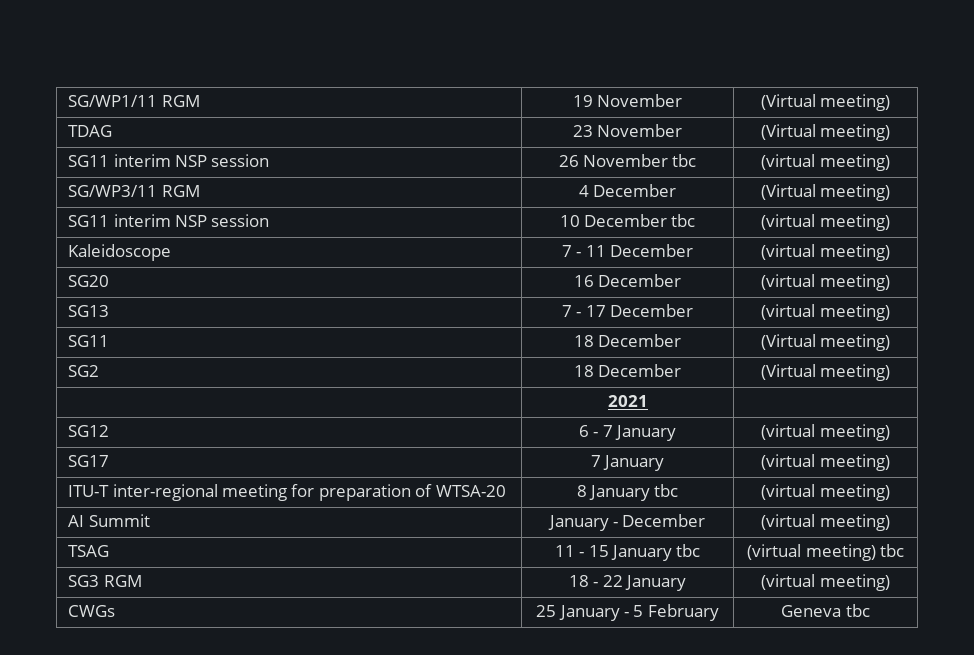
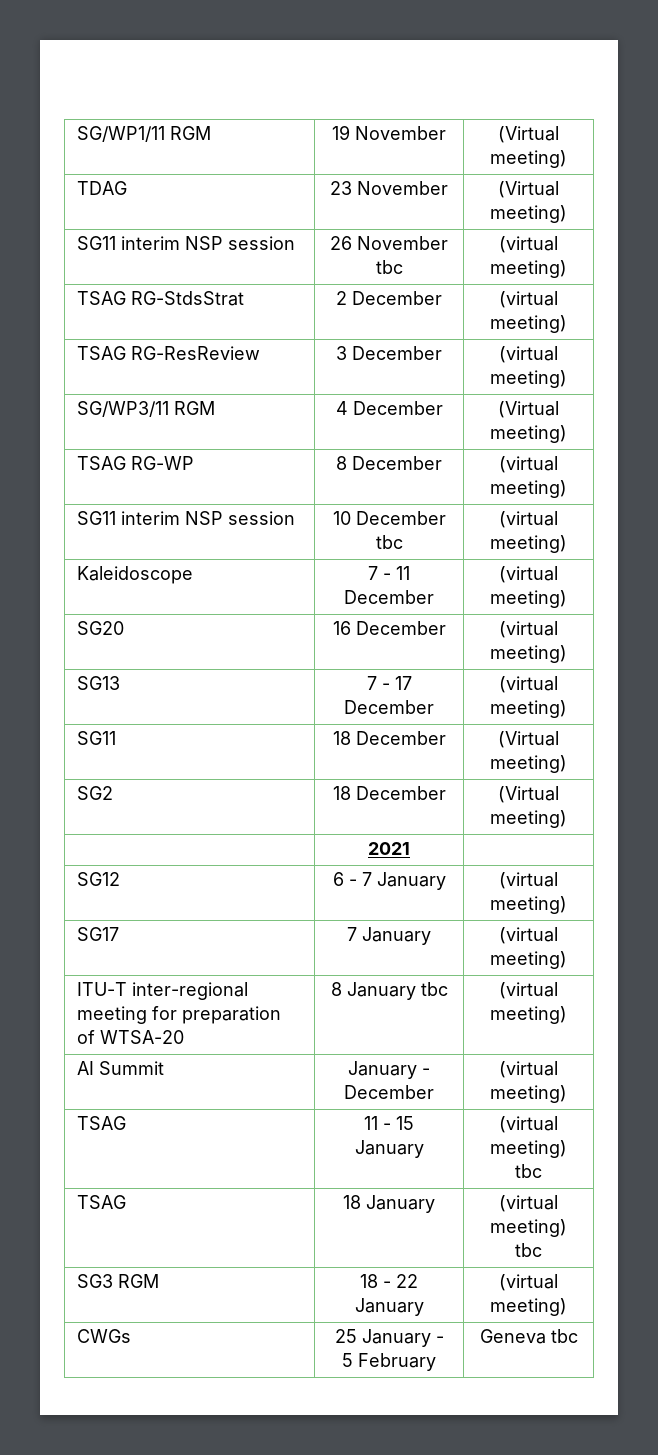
+ TSAG RG-StdsStrat | 2 December | (virtual meeting)
+ TSAG RG-ResReview | 3 December | (virtual meeting)
+ TSAG RG-WP | 8 December | (virtual meeting)
- TSAG | 11 - 15 January tbc | (virtual meeting) tbc
+ TSAG | 11 - 15 January | (virtual meeting) tbc
+ TSAG | 18 January | (virtual meeting) tbc

